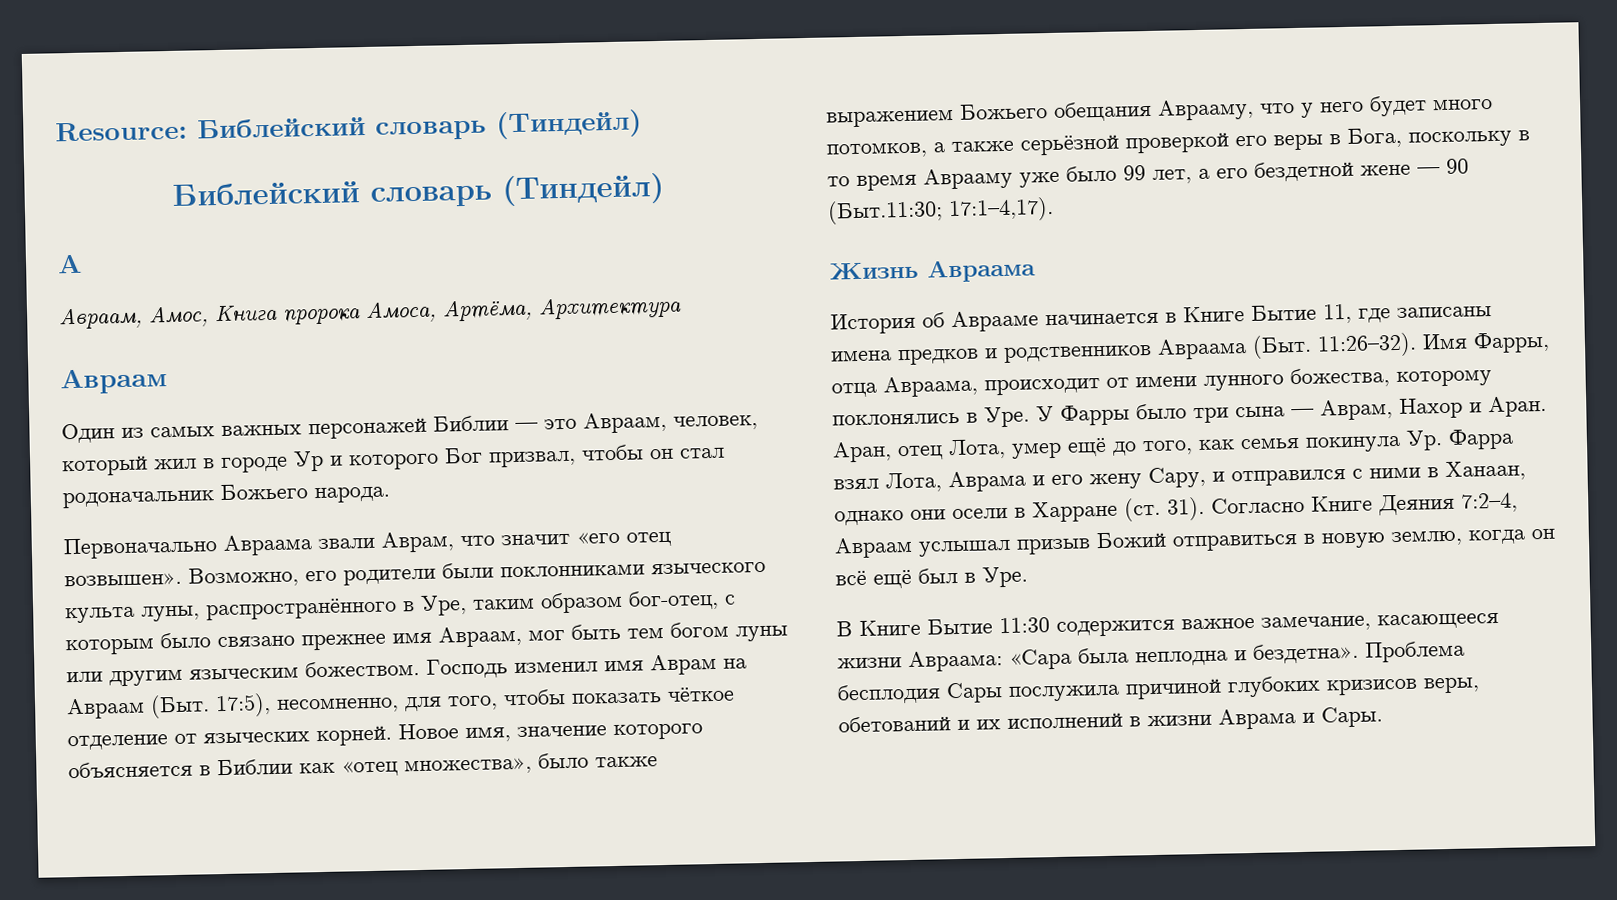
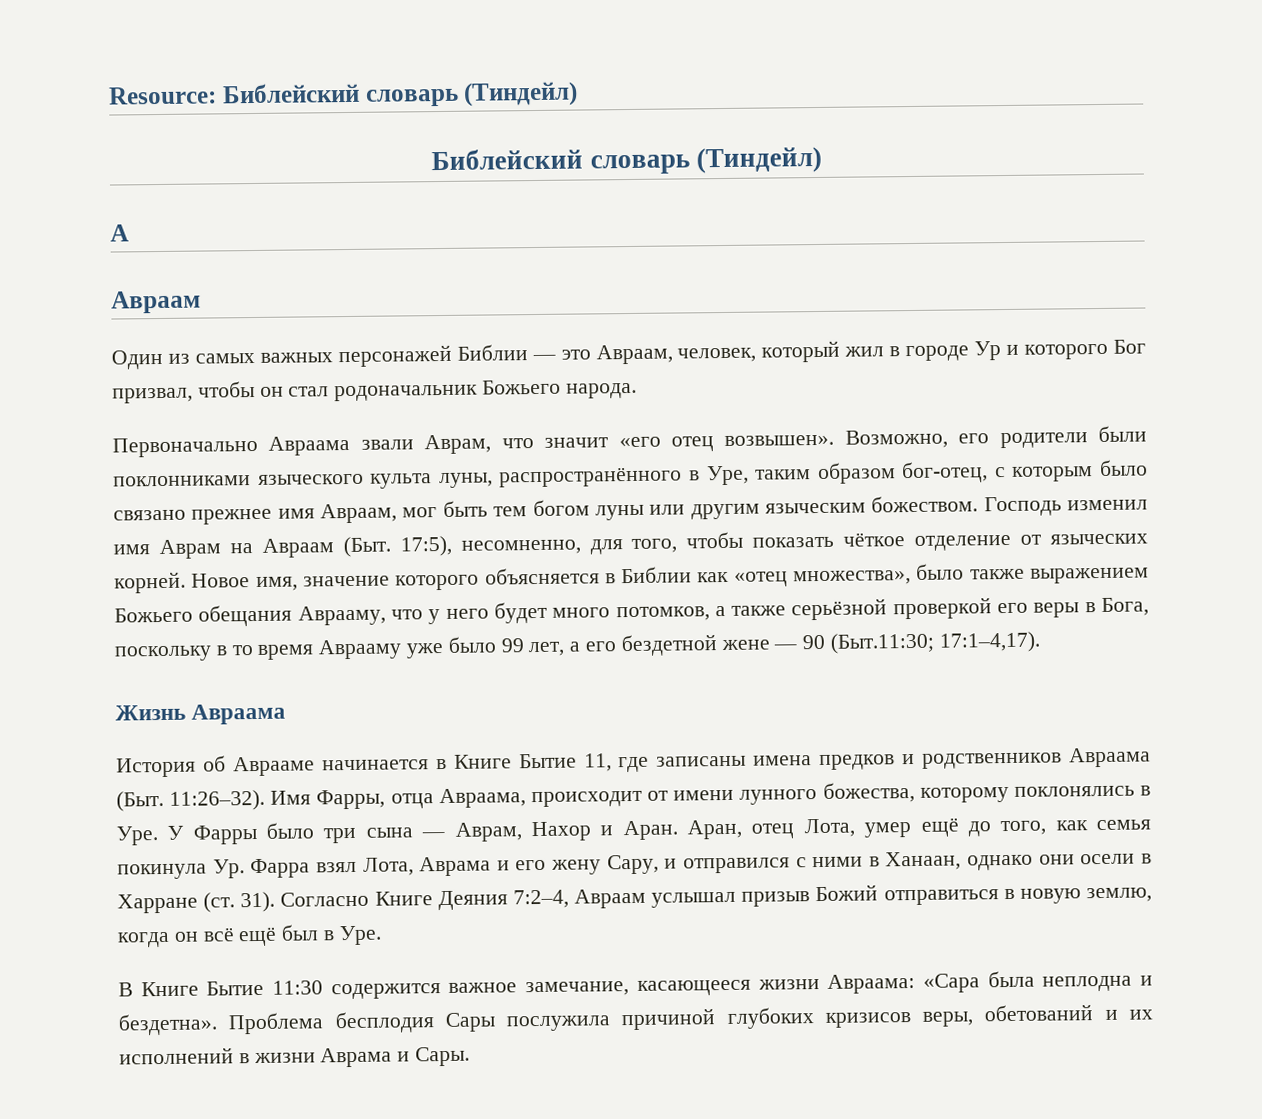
- Авраам, Амос, Книга пророка Амоса, Артёма, Архитектура

